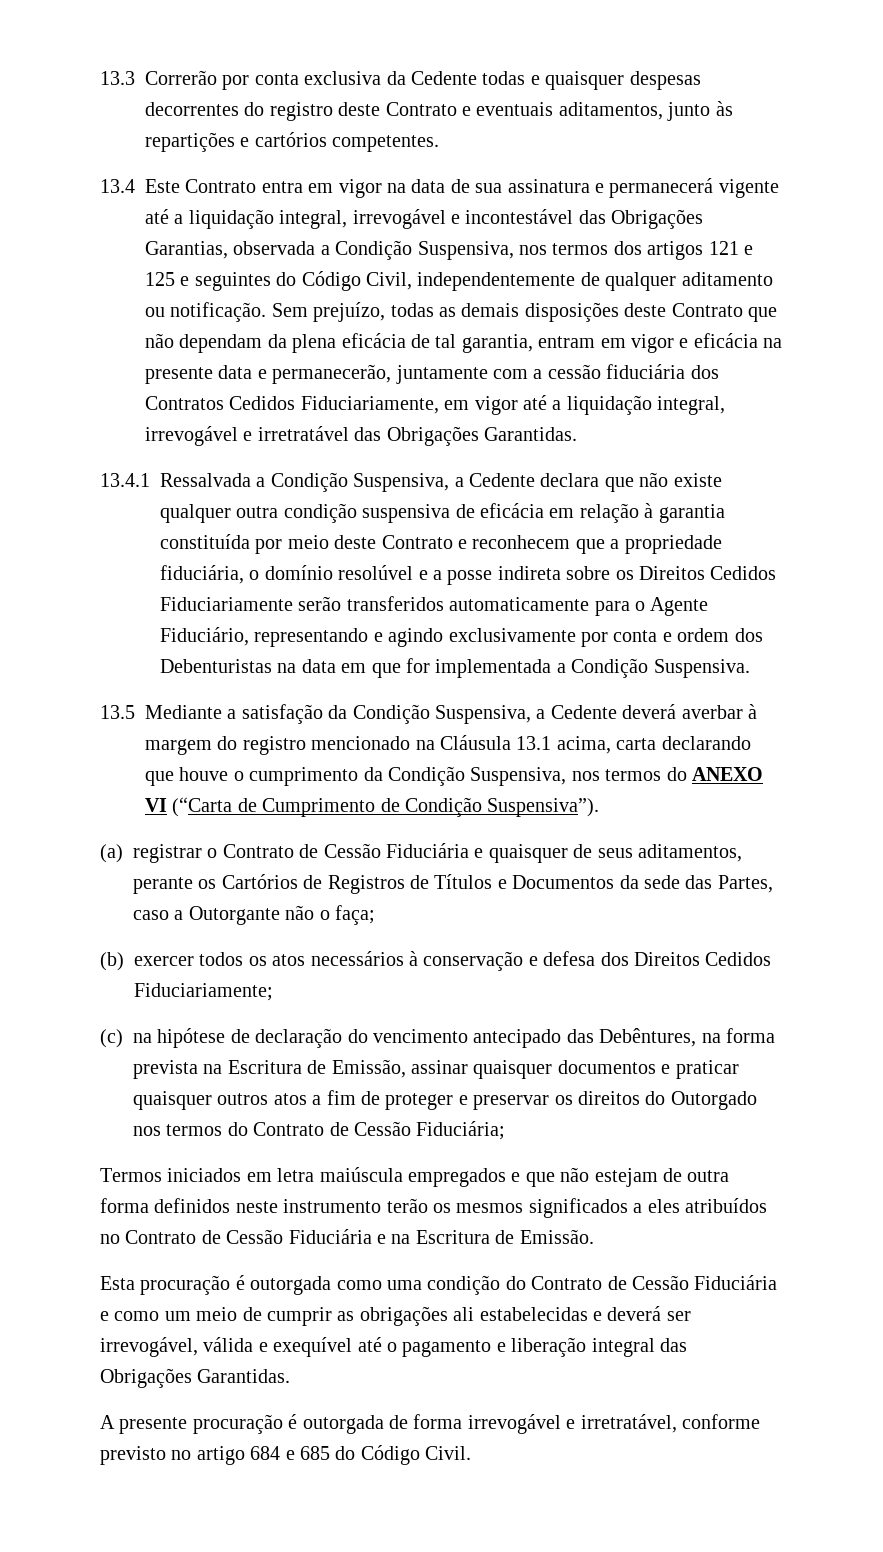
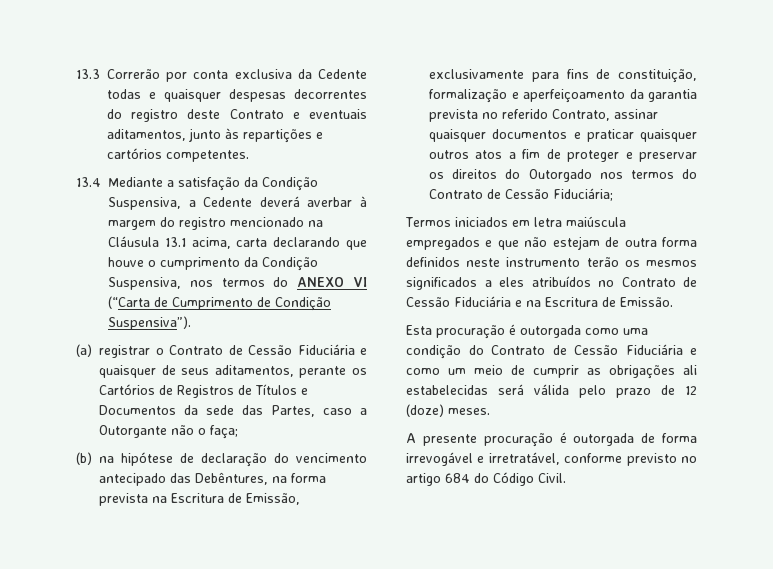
- 13.4 Este Contrato entra em vigor na data de sua assinatura e permanecerá vigente até a liquidação integral, irrevogável e incontestável das Obrigações Garantias, observada a Condição Suspensiva, nos termos dos artigos 121 e 125 e seguintes do Código Civil, independentemente de qualquer aditamento ou notificação. Sem prejuízo, todas as demais disposições deste Contrato que não dependam da plena eficácia de tal garantia, entram em vigor e eficácia na presente data e permanecerão, juntamente com a cessão fiduciária dos Contratos Cedidos Fiduciariamente, em vigor até a liquidação integral, irrevogável e irretratável das Obrigações Garantidas.
- 13.4.1 Ressalvada a Condição Suspensiva, a Cedente declara que não existe qualquer outra condição suspensiva de eficácia em relação à garantia constituída por meio deste Contrato e reconhecem que a propriedade fiduciária, o domínio resolúvel e a posse indireta sobre os Direitos Cedidos Fiduciariamente serão transferidos automaticamente para o Agente Fiduciário, representando e agindo exclusivamente por conta e ordem dos Debenturistas na data em que for implementada a Condição Suspensiva.
- 13.5 Mediante a satisfação da Condição Suspensiva, a Cedente deverá averbar à margem do registro mencionado na Cláusula 13.1 acima, carta declarando que houve o cumprimento da Condição Suspensiva, nos termos do ANEXO VI (“Carta de Cumprimento de Condição Suspensiva”).
+ 13.4 Mediante a satisfação da Condição Suspensiva, a Cedente deverá averbar à margem do registro mencionado na Cláusula 13.1 acima, carta declarando que houve o cumprimento da Condição Suspensiva, nos termos do ANEXO VI (“Carta de Cumprimento de Condição Suspensiva”).
- (b) exercer todos os atos necessários à conservação e defesa dos Direitos Cedidos Fiduciariamente;
- (c) na hipótese de declaração do vencimento antecipado das Debêntures, na forma prevista na Escritura de Emissão, assinar quaisquer documentos e praticar quaisquer outros atos a fim de proteger e preservar os direitos do Outorgado nos termos do Contrato de Cessão Fiduciária;
+ (b) na hipótese de declaração do vencimento antecipado das Debêntures, na forma prevista na Escritura de Emissão, exclusivamente para fins de constituição, formalização e aperfeiçoamento da garantia prevista no referido Contrato, assinar quaisquer documentos e praticar quaisquer outros atos a fim de proteger e preservar os direitos do Outorgado nos termos do Contrato de Cessão Fiduciária;
- Esta procuração é outorgada como uma condição do Contrato de Cessão Fiduciária e como um meio de cumprir as obrigações ali estabelecidas e deverá ser irrevogável, válida e exequível até o pagamento e liberação integral das Obrigações Garantidas.
+ Esta procuração é outorgada como uma condição do Contrato de Cessão Fiduciária e como um meio de cumprir as obrigações ali estabelecidas será válida pelo prazo de 12 (doze) meses.
- A presente procuração é outorgada de forma irrevogável e irretratável, conforme previsto no artigo 684 e 685 do Código Civil.
+ A presente procuração é outorgada de forma irrevogável e irretratável, conforme previsto no artigo 684 do Código Civil.

